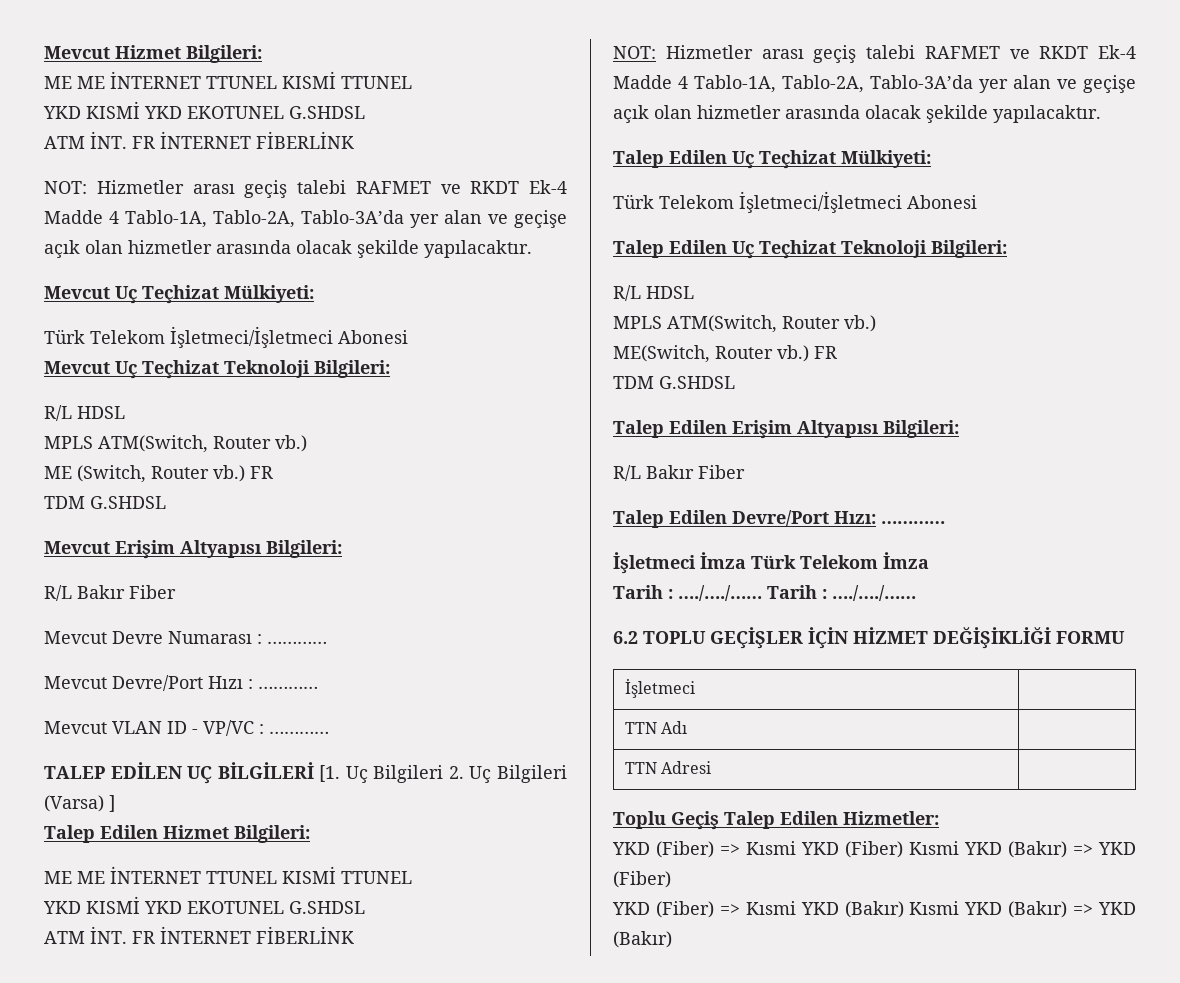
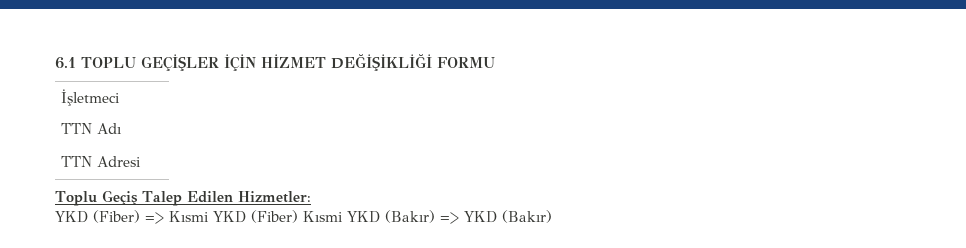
- Mevcut Hizmet Bilgileri:
- ME ME İNTERNET TTUNEL KISMİ TTUNEL
- YKD KISMİ YKD EKOTUNEL G.SHDSL
- ATM İNT. FR İNTERNET FİBERLİNK
- NOT: Hizmetler arası geçiş talebi RAFMET ve RKDT Ek-4 Madde 4 Tablo-1A, Tablo-2A, Tablo-3A’da yer alan ve geçişe açık olan hizmetler arasında olacak şekilde yapılacaktır.
- Mevcut Uç Teçhizat Mülkiyeti:
- Türk Telekom İşletmeci/İşletmeci Abonesi
- Mevcut Uç Teçhizat Teknoloji Bilgileri:
- R/L HDSL
- MPLS ATM(Switch, Router vb.)
- ME (Switch, Router vb.) FR
- TDM G.SHDSL
- Mevcut Erişim Altyapısı Bilgileri:
- R/L Bakır Fiber
- Mevcut Devre Numarası : …………
- Mevcut Devre/Port Hızı : …………
- Mevcut VLAN ID - VP/VC : …………
- TALEP EDİLEN UÇ BİLGİLERİ [1. Uç Bilgileri 2. Uç Bilgileri (Varsa) ]
- Talep Edilen Hizmet Bilgileri:
- ME ME İNTERNET TTUNEL KISMİ TTUNEL
- YKD KISMİ YKD EKOTUNEL G.SHDSL
- ATM İNT. FR İNTERNET FİBERLİNK
- NOT: Hizmetler arası geçiş talebi RAFMET ve RKDT Ek-4 Madde 4 Tablo-1A, Tablo-2A, Tablo-3A’da yer alan ve geçişe açık olan hizmetler arasında olacak şekilde yapılacaktır.
- Talep Edilen Uç Teçhizat Mülkiyeti:
- Türk Telekom İşletmeci/İşletmeci Abonesi
- Talep Edilen Uç Teçhizat Teknoloji Bilgileri:
- R/L HDSL
- MPLS ATM(Switch, Router vb.)
- ME(Switch, Router vb.) FR
- TDM G.SHDSL
- Talep Edilen Erişim Altyapısı Bilgileri:
- R/L Bakır Fiber
- Talep Edilen Devre/Port Hızı: …………
- İşletmeci İmza Türk Telekom İmza
- Tarih : …./…./…… Tarih : …./…./……
- 6.2 TOPLU GEÇİŞLER İÇİN HİZMET DEĞİŞİKLİĞİ FORMU
+ 6.1 TOPLU GEÇİŞLER İÇİN HİZMET DEĞİŞİKLİĞİ FORMU
- YKD (Fiber) => Kısmi YKD (Fiber) Kısmi YKD (Bakır) => YKD (Fiber)
- YKD (Fiber) => Kısmi YKD (Bakır) Kısmi YKD (Bakır) => YKD (Bakır)
+ YKD (Fiber) => Kısmi YKD (Fiber) Kısmi YKD (Bakır) => YKD (Bakır)

